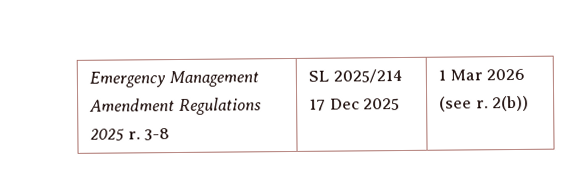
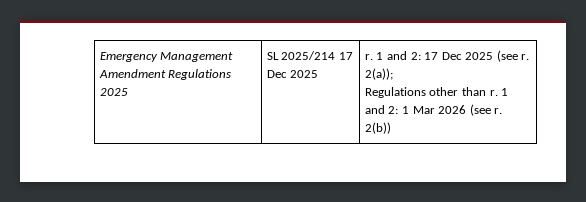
- Emergency Management Amendment Regulations 2025 r. 3-8 | SL 2025/214 17 Dec 2025 | 1 Mar 2026 (see r. 2(b))
+ Emergency Management Amendment Regulations 2025 | SL 2025/214 17 Dec 2025 | r. 1 and 2: 17 Dec 2025 (see r. 2(a));
+ Regulations other than r. 1 and 2: 1 Mar 2026 (see r. 2(b))

